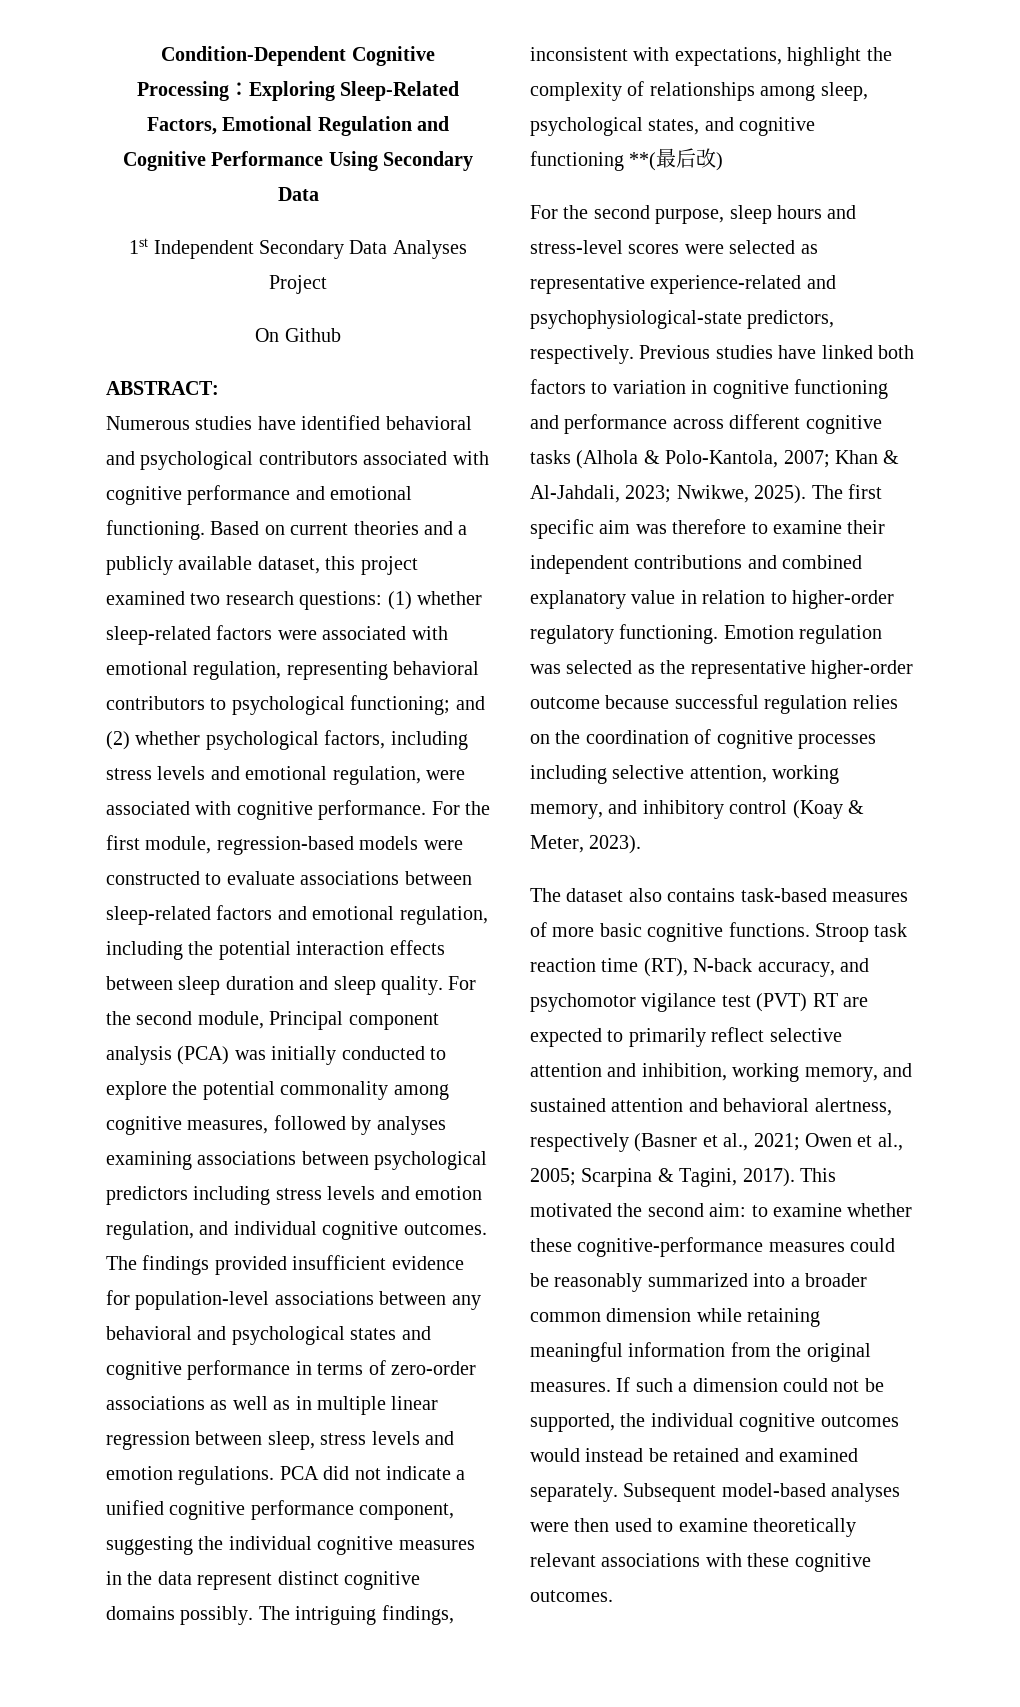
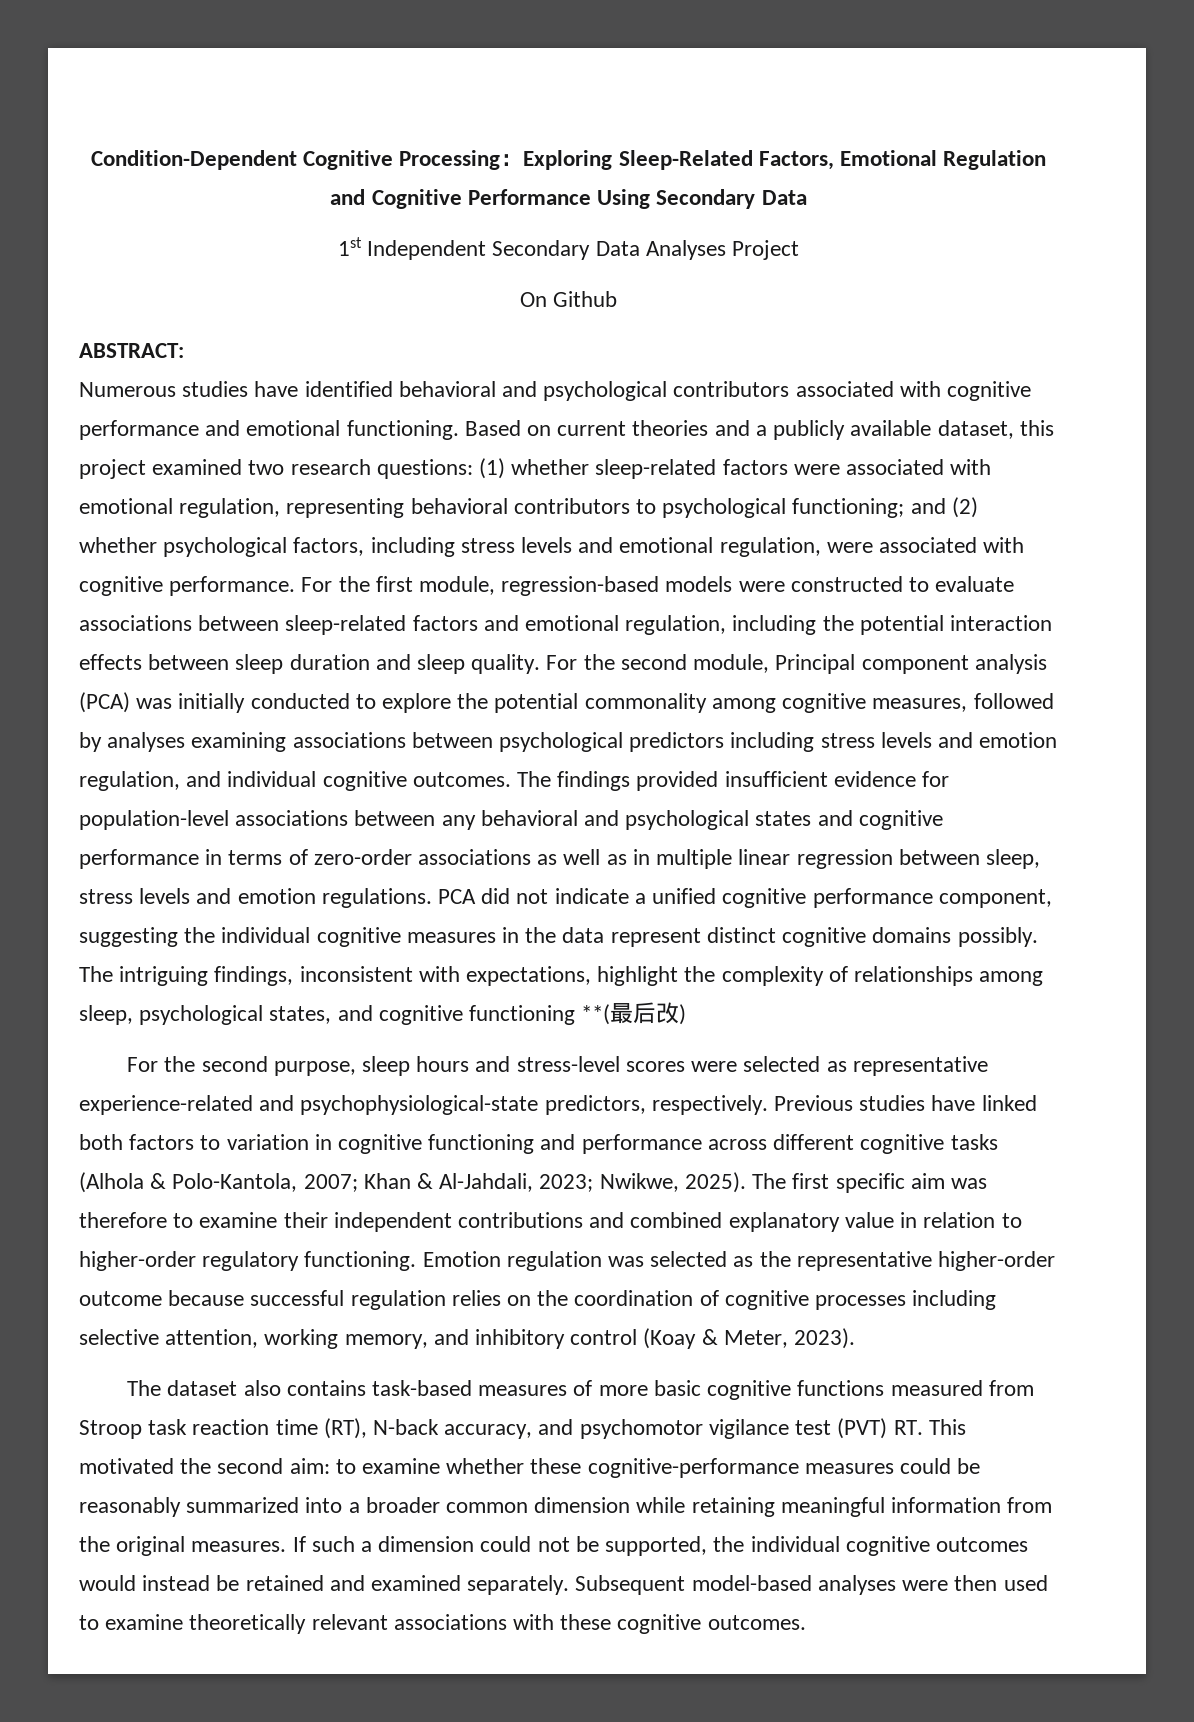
- The dataset also contains task-based measures of more basic cognitive functions. Stroop task reaction time (RT), N-back accuracy, and psychomotor vigilance test (PVT) RT are expected to primarily reflect selective attention and inhibition, working memory, and sustained attention and behavioral alertness, respectively (Basner et al., 2021; Owen et al., 2005; Scarpina & Tagini, 2017). This motivated the second aim: to examine whether these cognitive-performance measures could be reasonably summarized into a broader common dimension while retaining meaningful information from the original measures.
+ The dataset also contains task-based measures of more basic cognitive functions measured from Stroop task reaction time (RT), N-back accuracy, and psychomotor vigilance test (PVT) RT. This motivated the second aim: to examine whether these cognitive-performance measures could be reasonably summarized into a broader common dimension while retaining meaningful information from the original measures.

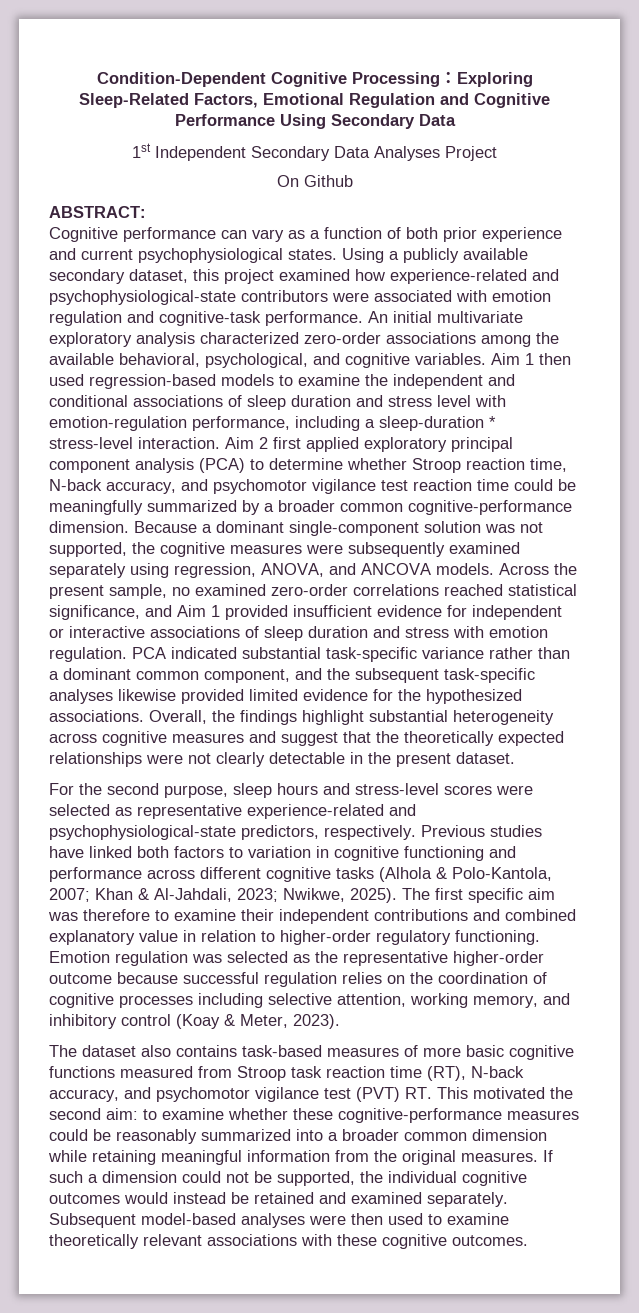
- Numerous studies have identified behavioral and psychological contributors associated with cognitive performance and emotional functioning. Based on current theories and a publicly available dataset, this project examined two research questions: (1) whether sleep-related factors were associated with emotional regulation, representing behavioral contributors to psychological functioning; and (2) whether psychological factors, including stress levels and emotional regulation, were associated with cognitive performance. For the first module, regression-based models were constructed to evaluate associations between sleep-related factors and emotional regulation, including the potential interaction effects between sleep duration and sleep quality. For the second module, Principal component analysis (PCA) was initially conducted to explore the potential commonality among cognitive measures, followed by analyses examining associations between psychological predictors including stress levels and emotion regulation, and individual cognitive outcomes. The findings provided insufficient evidence for population-level associations between any behavioral and psychological states and cognitive performance in terms of zero-order associations as well as in multiple linear regression between sleep, stress levels and emotion regulations. PCA did not indicate a unified cognitive performance component, suggesting the individual cognitive measures in the data represent distinct cognitive domains possibly. The intriguing findings, inconsistent with expectations, highlight the complexity of relationships among sleep, psychological states, and cognitive functioning **(最后改)
+ Cognitive performance can vary as a function of both prior experience and current psychophysiological states. Using a publicly available secondary dataset, this project examined how experience-related and psychophysiological-state contributors were associated with emotion regulation and cognitive-task performance. An initial multivariate exploratory analysis characterized zero-order associations among the available behavioral, psychological, and cognitive variables. Aim 1 then used regression-based models to examine the independent and conditional associations of sleep duration and stress level with emotion-regulation performance, including a sleep-duration * stress-level interaction. Aim 2 first applied exploratory principal component analysis (PCA) to determine whether Stroop reaction time, N-back accuracy, and psychomotor vigilance test reaction time could be meaningfully summarized by a broader common cognitive-performance dimension. Because a dominant single-component solution was not supported, the cognitive measures were subsequently examined separately using regression, ANOVA, and ANCOVA models. Across the present sample, no examined zero-order correlations reached statistical significance, and Aim 1 provided insufficient evidence for independent or interactive associations of sleep duration and stress with emotion regulation. PCA indicated substantial task-specific variance rather than a dominant common component, and the subsequent task-specific analyses likewise provided limited evidence for the hypothesized associations. Overall, the findings highlight substantial heterogeneity across cognitive measures and suggest that the theoretically expected relationships were not clearly detectable in the present dataset.

